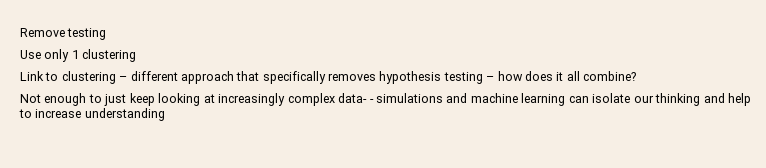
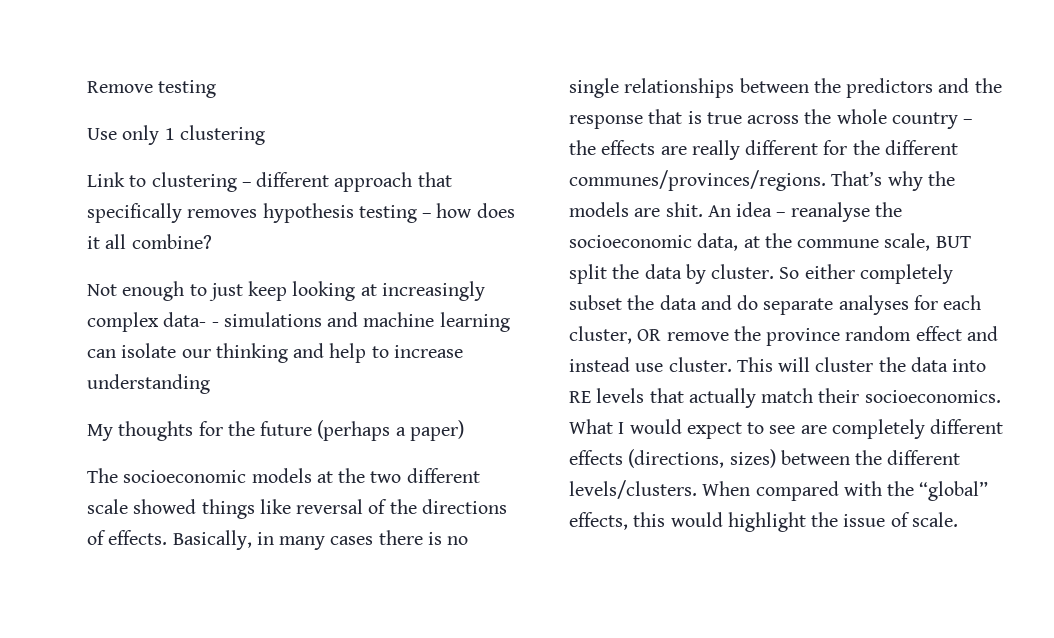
+ My thoughts for the future (perhaps a paper)
+ The socioeconomic models at the two different scale showed things like reversal of the directions of effects. Basically, in many cases there is no single relationships between the predictors and the response that is true across the whole country – the effects are really different for the different communes/provinces/regions. That’s why the models are shit. An idea – reanalyse the socioeconomic data, at the commune scale, BUT split the data by cluster. So either completely subset the data and do separate analyses for each cluster, OR remove the province random effect and instead use cluster. This will cluster the data into RE levels that actually match their socioeconomics. What I would expect to see are completely different effects (directions, sizes) between the different levels/clusters. When compared with the “global” effects, this would highlight the issue of scale.

